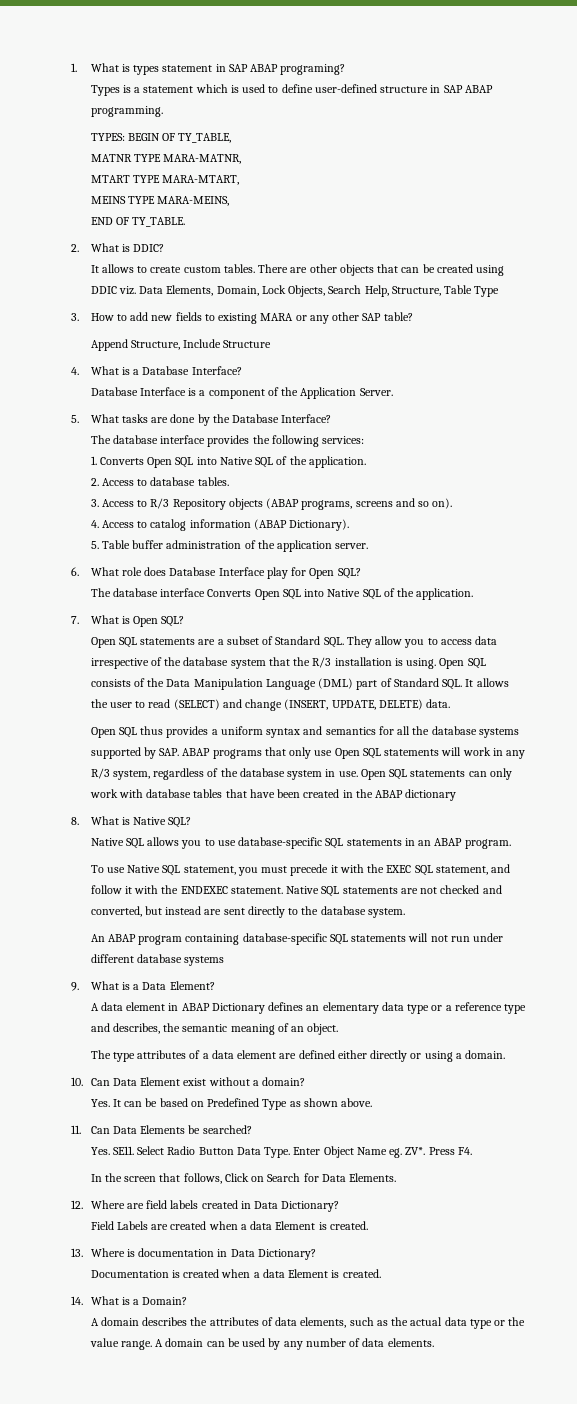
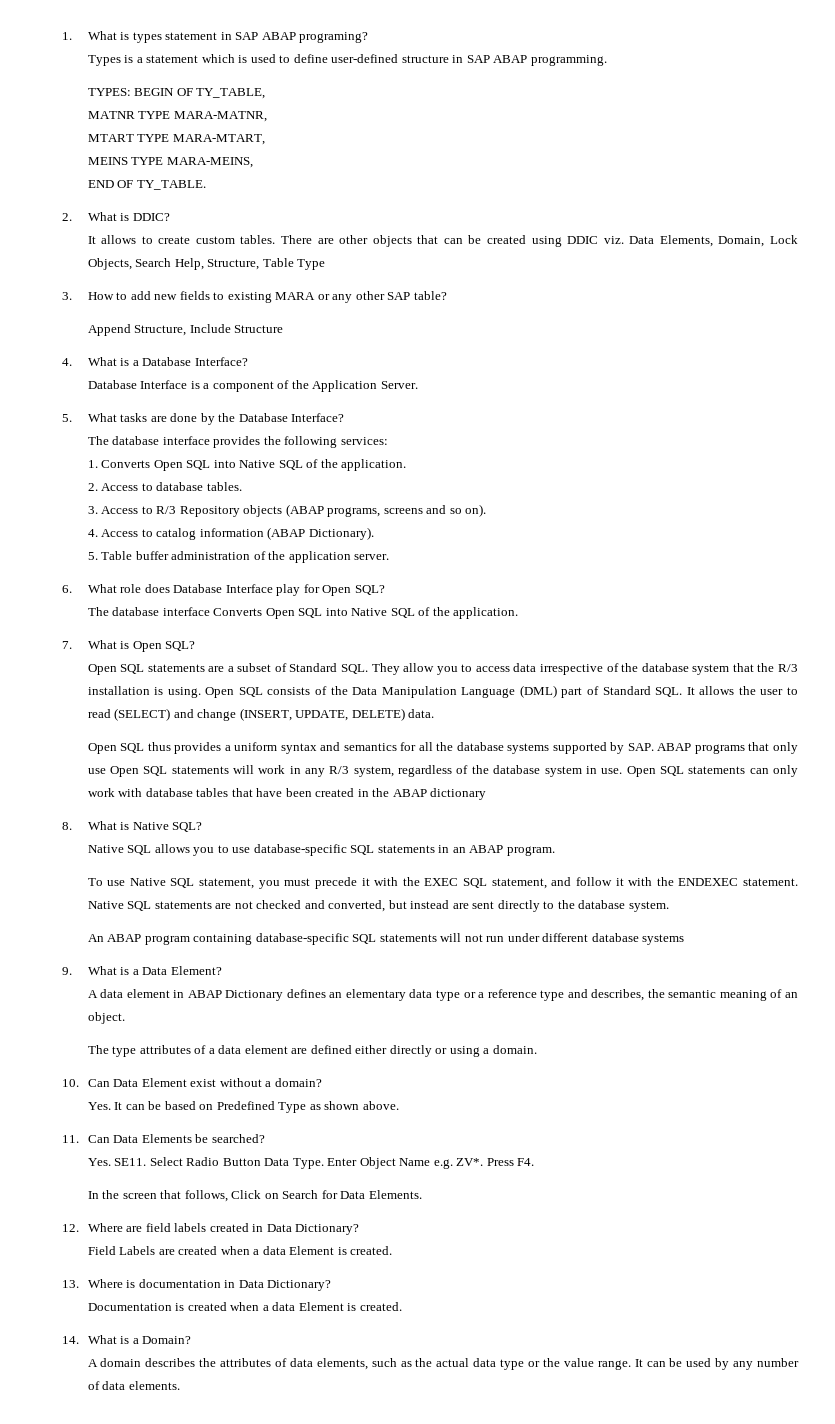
- Enter Object Name eg. ZV*. Press F4.
+ Enter Object Name e.g. ZV*. Press F4.
- A domain can be used by any number of data elements.
+ It can be used by any number of data elements.

